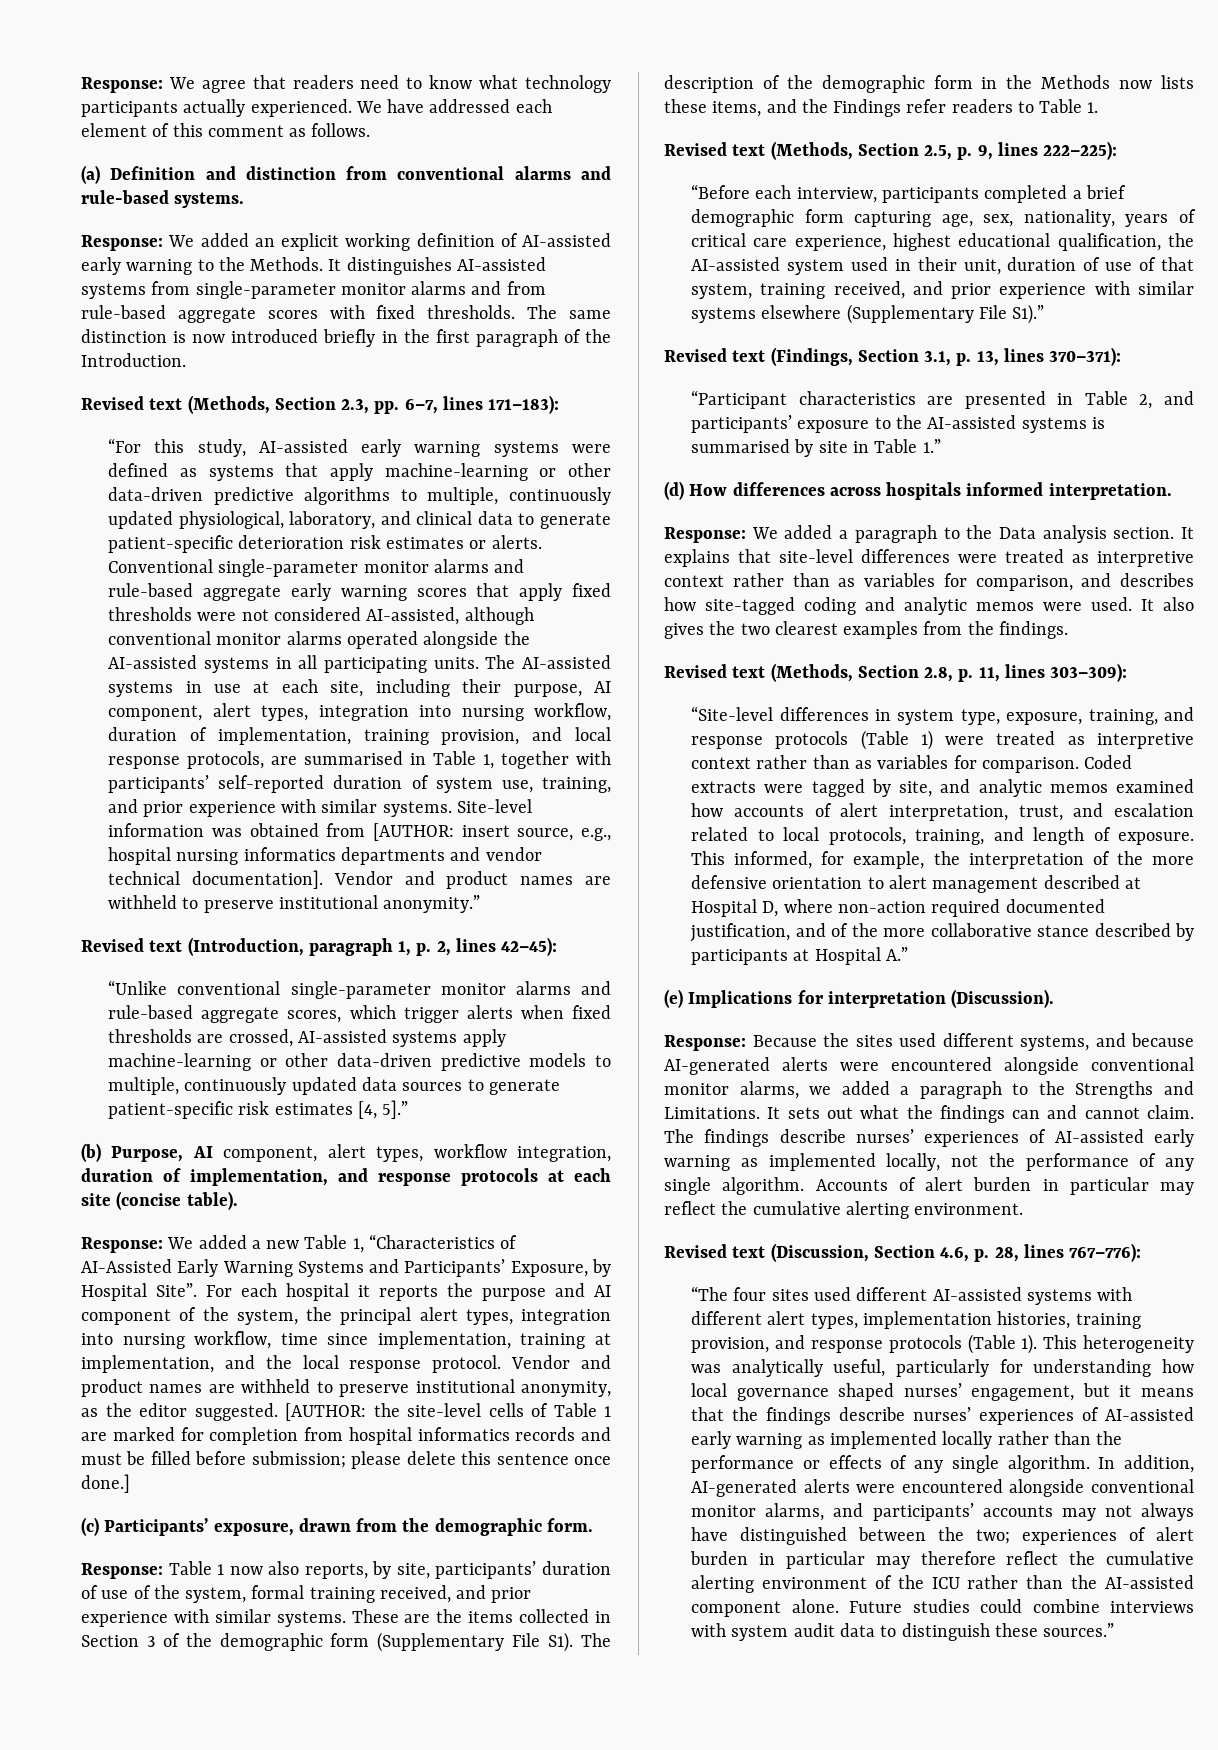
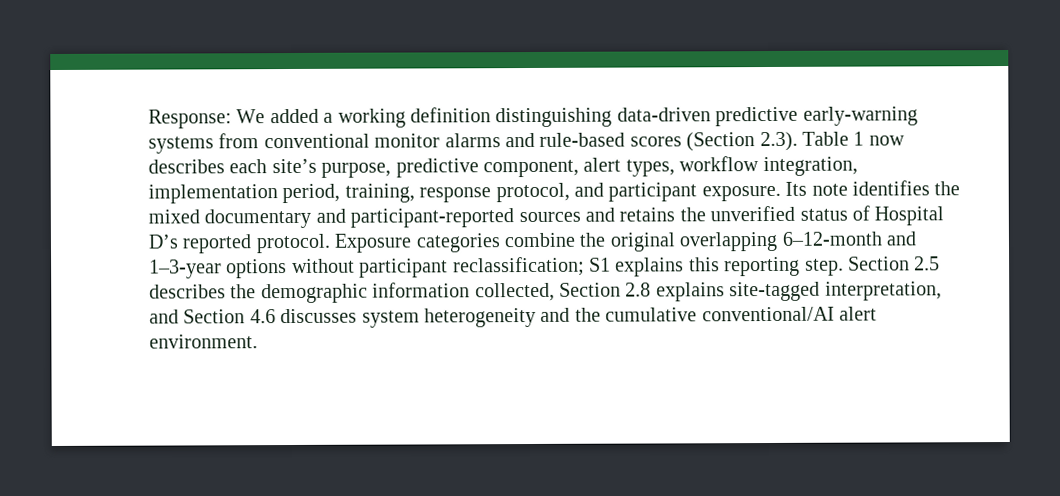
- Response: We agree that readers need to know what technology participants actually experienced. We have addressed each element of this comment as follows.
- (a) Definition and distinction from conventional alarms and rule-based systems.
- Response: We added an explicit working definition of AI-assisted early warning to the Methods. It distinguishes AI-assisted systems from single-parameter monitor alarms and from rule-based aggregate scores with fixed thresholds. The same distinction is now introduced briefly in the first paragraph of the Introduction.
- Revised text (Methods, Section 2.3, pp. 6–7, lines 171–183):
- “For this study, AI-assisted early warning systems were defined as systems that apply machine-learning or other data-driven predictive algorithms to multiple, continuously updated physiological, laboratory, and clinical data to generate patient-specific deterioration risk estimates or alerts. Conventional single-parameter monitor alarms and rule-based aggregate early warning scores that apply fixed thresholds were not considered AI-assisted, although conventional monitor alarms operated alongside the AI-assisted systems in all participating units. The AI-assisted systems in use at each site, including their purpose, AI component, alert types, integration into nursing workflow, duration of implementation, training provision, and local response protocols, are summarised in Table 1, together with participants’ self-reported duration of system use, training, and prior experience with similar systems. Site-level information was obtained from [AUTHOR: insert source, e.g., hospital nursing informatics departments and vendor technical documentation]. Vendor and product names are withheld to preserve institutional anonymity.”
- Revised text (Introduction, paragraph 1, p. 2, lines 42–45):
- “Unlike conventional single-parameter monitor alarms and rule-based aggregate scores, which trigger alerts when fixed thresholds are crossed, AI-assisted systems apply machine-learning or other data-driven predictive models to multiple, continuously updated data sources to generate patient-specific risk estimates [4, 5].”
- (b) Purpose, AI component, alert types, workflow integration, duration of implementation, and response protocols at each site (concise table).
- Response: We added a new Table 1, “Characteristics of AI-Assisted Early Warning Systems and Participants’ Exposure, by Hospital Site”. For each hospital it reports the purpose and AI component of the system, the principal alert types, integration into nursing workflow, time since implementation, training at implementation, and the local response protocol. Vendor and product names are withheld to preserve institutional anonymity, as the editor suggested. [AUTHOR: the site-level cells of Table 1 are marked for completion from hospital informatics records and must be filled before submission; please delete this sentence once done.]
- (c) Participants’ exposure, drawn from the demographic form.
- Response: Table 1 now also reports, by site, participants’ duration of use of the system, formal training received, and prior experience with similar systems. These are the items collected in Section 3 of the demographic form (Supplementary File S1). The description of the demographic form in the Methods now lists these items, and the Findings refer readers to Table 1.
- Revised text (Methods, Section 2.5, p. 9, lines 222–225):
- “Before each interview, participants completed a brief demographic form capturing age, sex, nationality, years of critical care experience, highest educational qualification, the AI-assisted system used in their unit, duration of use of that system, training received, and prior experience with similar systems elsewhere (Supplementary File S1).”
- Revised text (Findings, Section 3.1, p. 13, lines 370–371):
- “Participant characteristics are presented in Table 2, and participants’ exposure to the AI-assisted systems is summarised by site in Table 1.”
- (d) How differences across hospitals informed interpretation.
- Response: We added a paragraph to the Data analysis section. It explains that site-level differences were treated as interpretive context rather than as variables for comparison, and describes how site-tagged coding and analytic memos were used. It also gives the two clearest examples from the findings.
- Revised text (Methods, Section 2.8, p. 11, lines 303–309):
- “Site-level differences in system type, exposure, training, and response protocols (Table 1) were treated as interpretive context rather than as variables for comparison. Coded extracts were tagged by site, and analytic memos examined how accounts of alert interpretation, trust, and escalation related to local protocols, training, and length of exposure. This informed, for example, the interpretation of the more defensive orientation to alert management described at Hospital D, where non-action required documented justification, and of the more collaborative stance described by participants at Hospital A.”
- (e) Implications for interpretation (Discussion).
- Response: Because the sites used different systems, and because AI-generated alerts were encountered alongside conventional monitor alarms, we added a paragraph to the Strengths and Limitations. It sets out what the findings can and cannot claim. The findings describe nurses’ experiences of AI-assisted early warning as implemented locally, not the performance of any single algorithm. Accounts of alert burden in particular may reflect the cumulative alerting environment.
- Revised text (Discussion, Section 4.6, p. 28, lines 767–776):
- “The four sites used different AI-assisted systems with different alert types, implementation histories, training provision, and response protocols (Table 1). This heterogeneity was analytically useful, particularly for understanding how local governance shaped nurses’ engagement, but it means that the findings describe nurses’ experiences of AI-assisted early warning as implemented locally rather than the performance or effects of any single algorithm. In addition, AI-generated alerts were encountered alongside conventional monitor alarms, and participants’ accounts may not always have distinguished between the two; experiences of alert burden in particular may therefore reflect the cumulative alerting environment of the ICU rather than the AI-assisted component alone. Future studies could combine interviews with system audit data to distinguish these sources.”
+ Response: We added a working definition distinguishing data-driven predictive early-warning systems from conventional monitor alarms and rule-based scores (Section 2.3). Table 1 now describes each site’s purpose, predictive component, alert types, workflow integration, implementation period, training, response protocol, and participant exposure. Its note identifies the mixed documentary and participant-reported sources and retains the unverified status of Hospital D’s reported protocol. Exposure categories combine the original overlapping 6–12-month and 1–3-year options without participant reclassification; S1 explains this reporting step. Section 2.5 describes the demographic information collected, Section 2.8 explains site-tagged interpretation, and Section 4.6 discusses system heterogeneity and the cumulative conventional/AI alert environment.

